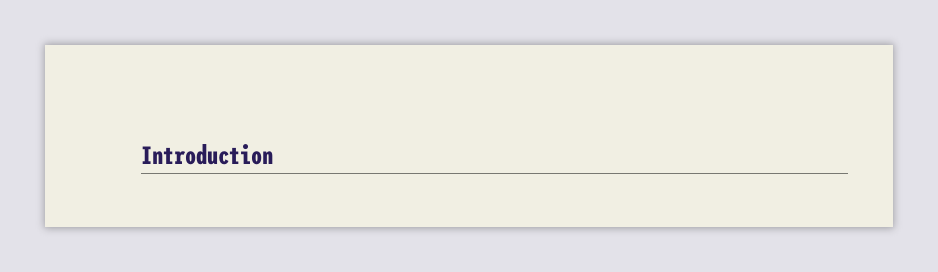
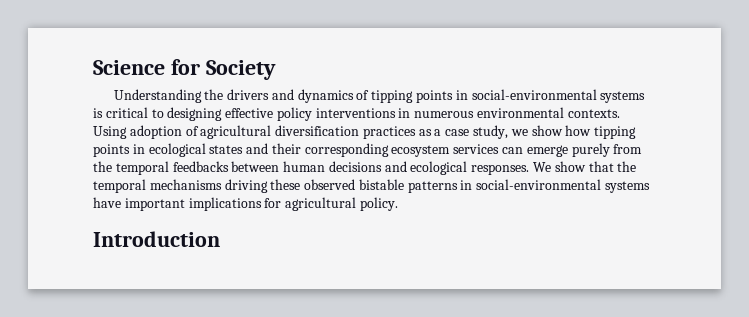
+ Science for Society
+ Understanding the drivers and dynamics of tipping points in social-environmental systems is critical to designing effective policy interventions in numerous environmental contexts. Using adoption of agricultural diversification practices as a case study, we show how tipping points in ecological states and their corresponding ecosystem services can emerge purely from the temporal feedbacks between human decisions and ecological responses. We show that the temporal mechanisms driving these observed bistable patterns in social-environmental systems have important implications for agricultural policy.

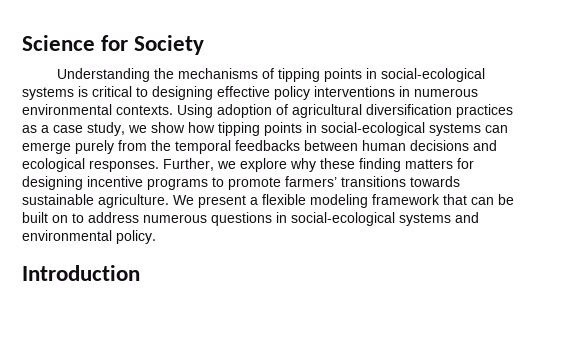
- Understanding the drivers and dynamics of tipping points in social-environmental systems is critical to designing effective policy interventions in numerous environmental contexts.
+ Understanding the mechanisms of tipping points in social-ecological systems is critical to designing effective policy interventions in numerous environmental contexts.
- Using adoption of agricultural diversification practices as a case study, we show how tipping points in ecological states and their corresponding ecosystem services can emerge purely from the temporal feedbacks between human decisions and ecological responses.
+ Using adoption of agricultural diversification practices as a case study, we show how tipping points in social-ecological systems can emerge purely from the temporal feedbacks between human decisions and ecological responses.
- We show that the temporal mechanisms driving these observed bistable patterns in social-environmental systems have important implications for agricultural policy.
+ Further, we explore why these finding matters for designing incentive programs to promote farmers’ transitions towards sustainable agriculture. We present a flexible modeling framework that can be built on to address numerous questions in social-ecological systems and environmental policy.

